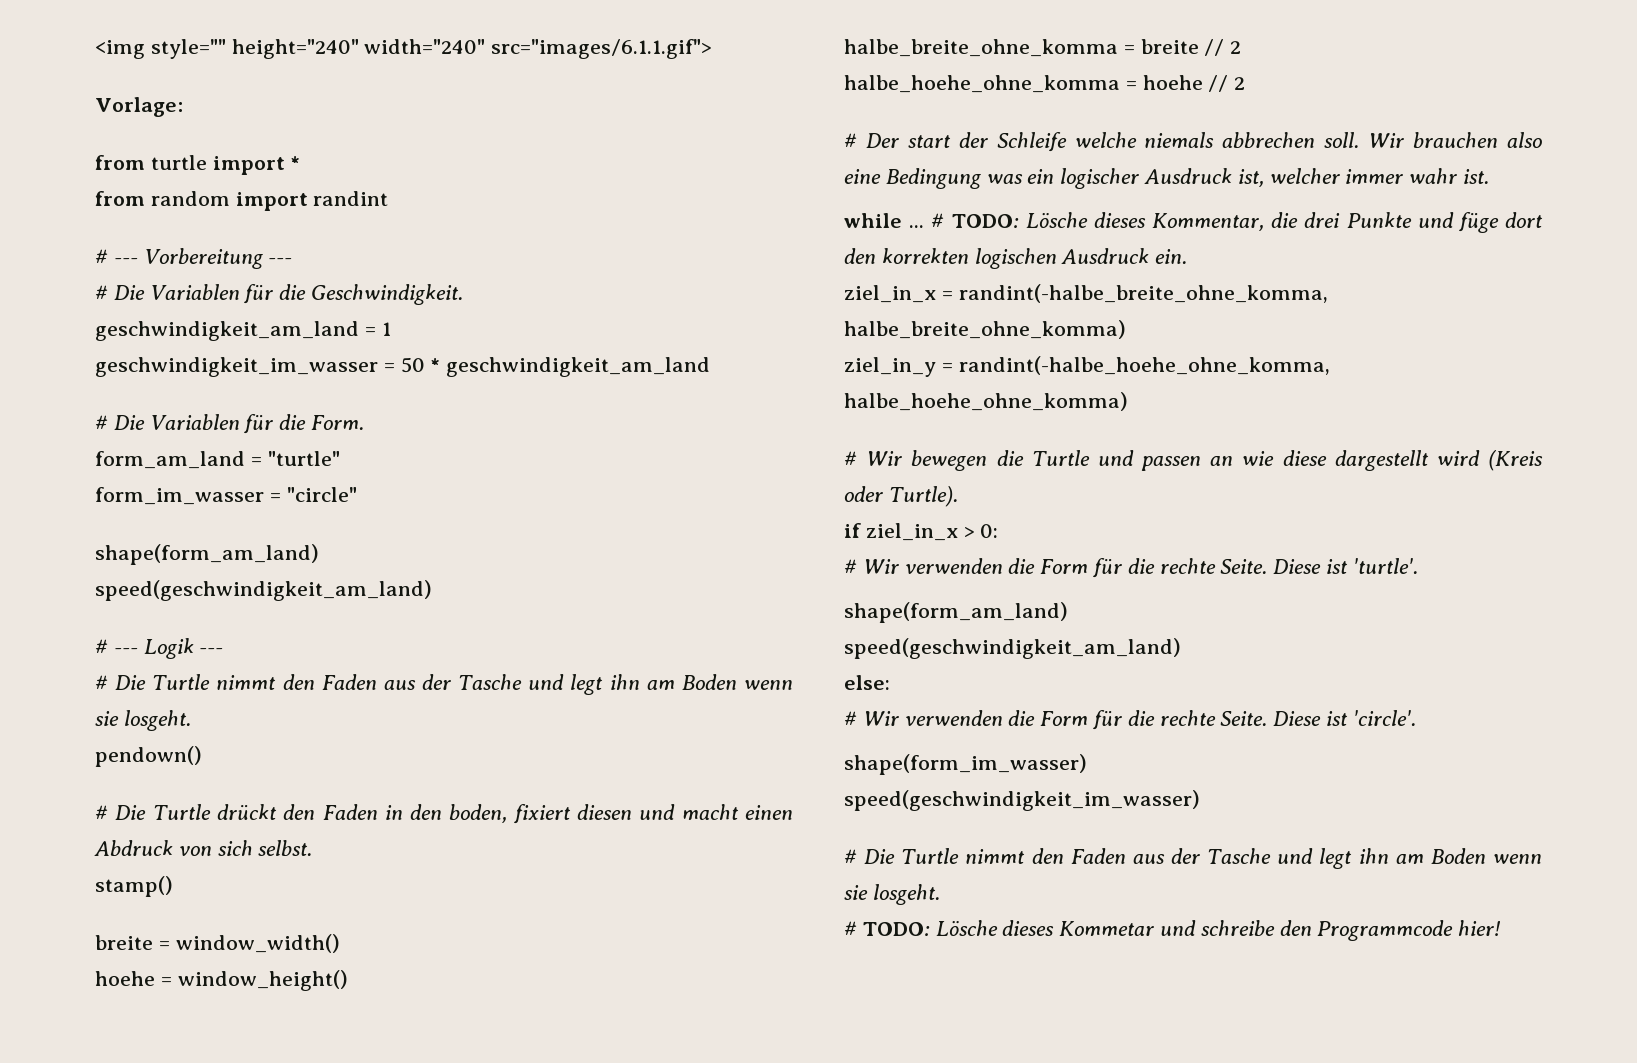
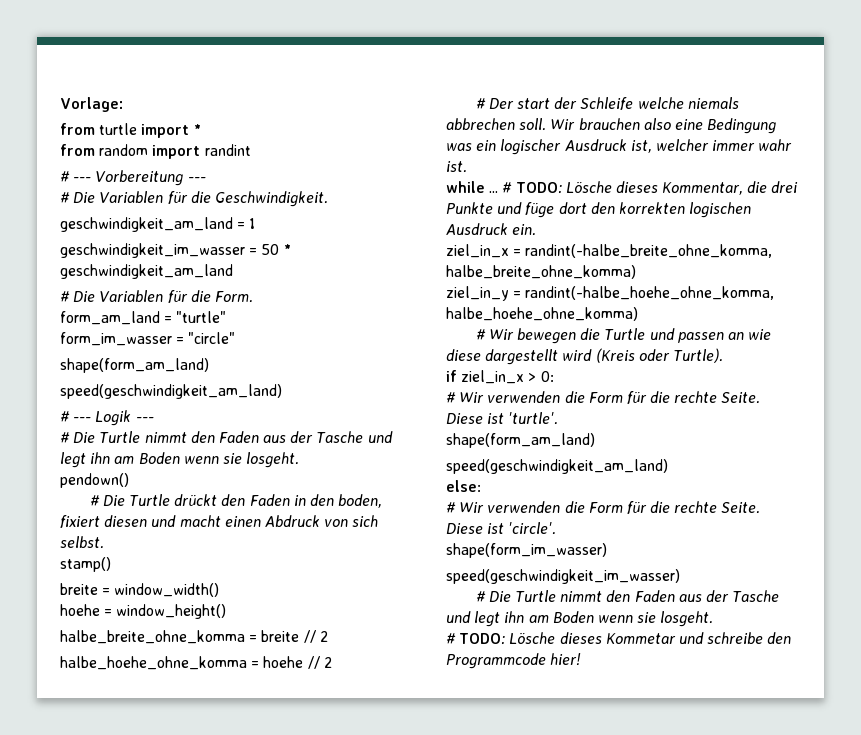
- <img style="" height="240" width="240" src="images/6.1.1.gif">

